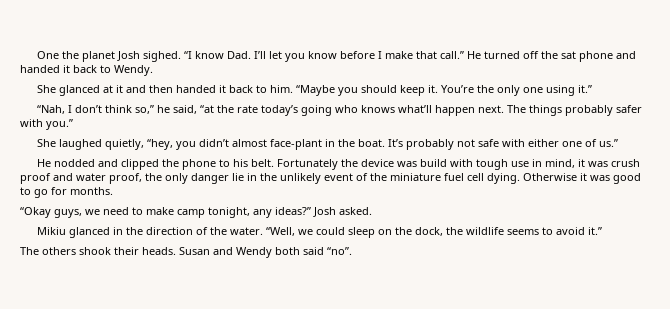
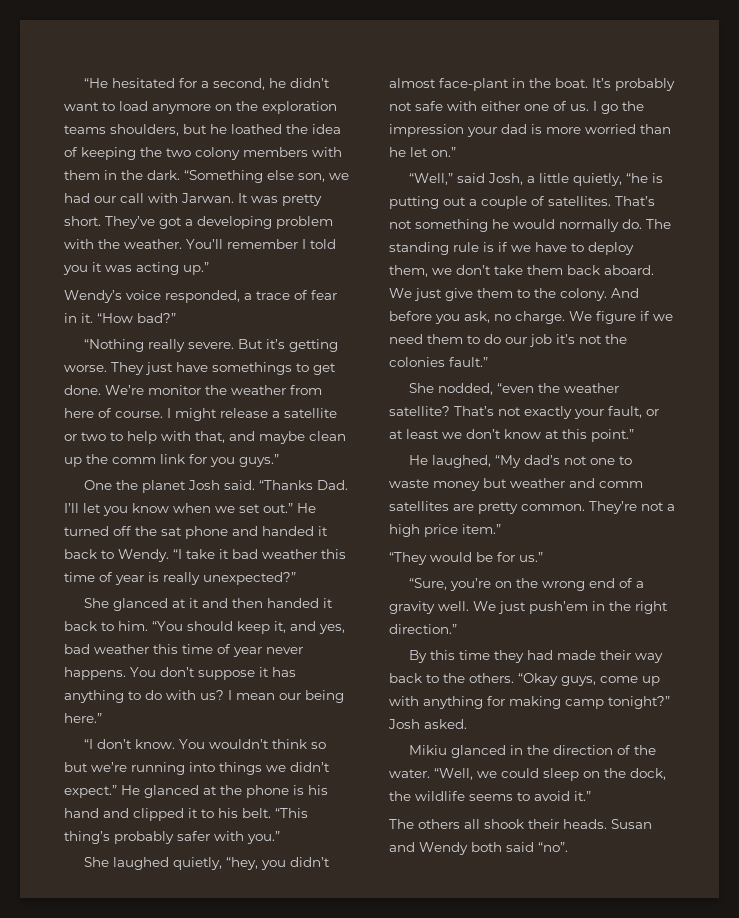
+ “He hesitated for a second, he didn’t want to load anymore on the exploration teams shoulders, but he loathed the idea of keeping the two colony members with them in the dark. “Something else son, we had our call with Jarwan. It was pretty short. They’ve got a developing problem with the weather. You’ll remember I told you it was acting up.”
+ Wendy’s voice responded, a trace of fear in it. “How bad?”
+ “Nothing really severe. But it’s getting worse. They just have somethings to get done. We’re monitor the weather from here of course. I might release a satellite or two to help with that, and maybe clean up the comm link for you guys.”
- One the planet Josh sighed. “I know Dad. I’ll let you know before I make that call.”
+ One the planet Josh said. “Thanks Dad. I’ll let you know when we set out.”
+ “I take it bad weather this time of year is really unexpected?”
- “Maybe you should keep it. You’re the only one using it.”
- “Nah, I don’t think so,” he said, “at the rate today’s going who knows what’ll happen next. The things probably safer with you.”
+ “You should keep it, and yes, bad weather this time of year never happens. You don’t suppose it has anything to do with us? I mean our being here.”
+ “I don’t know. You wouldn’t think so but we’re running into things we didn’t expect.” He glanced at the phone is his hand and clipped it to his belt. “This thing’s probably safer with you.”
- It’s probably not safe with either one of us.”
- He nodded and clipped the phone to his belt. Fortunately the device was build with tough use in mind, it was crush proof and water proof, the only danger lie in the unlikely event of the miniature fuel cell dying. Otherwise it was good to go for months.
- “Okay guys, we need to make camp tonight, any ideas?”
+ It’s probably not safe with either one of us. I go the impression your dad is more worried than he let on.”
+ “Well,” said Josh, a little quietly, “he is putting out a couple of satellites. That’s not something he would normally do. The standing rule is if we have to deploy them, we don’t take them back aboard. We just give them to the colony. And before you ask, no charge. We figure if we need them to do our job it’s not the colonies fault.”
+ She nodded, “even the weather satellite? That’s not exactly your fault, or at least we don’t know at this point.”
+ He laughed, “My dad’s not one to waste money but weather and comm satellites are pretty common. They’re not a high price item.”
+ “They would be for us.”
+ “Sure, you’re on the wrong end of a gravity well. We just push’em in the right direction.”
+ By this time they had made their way back to the others. “Okay guys, come up with anything for making camp tonight?”
- The others shook their heads.
+ The others all shook their heads.

